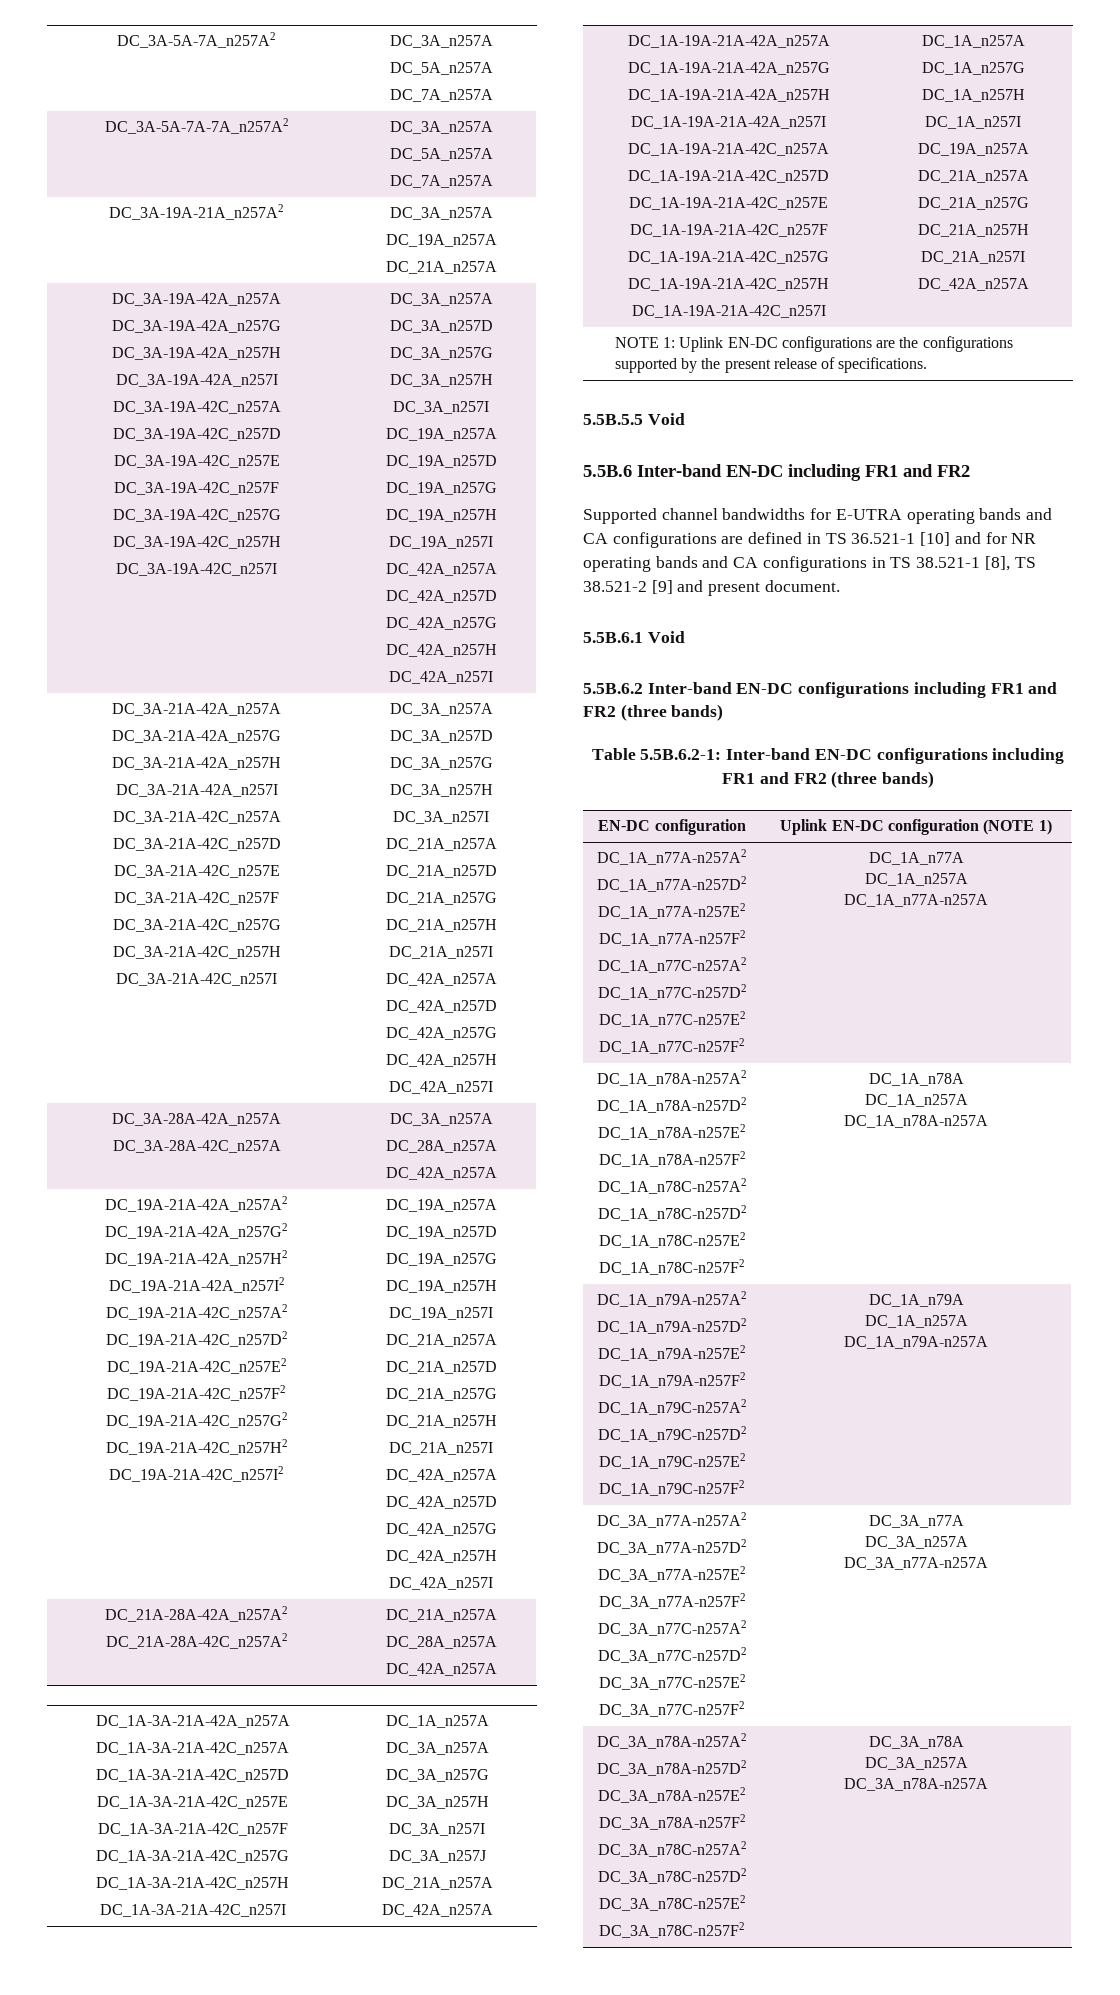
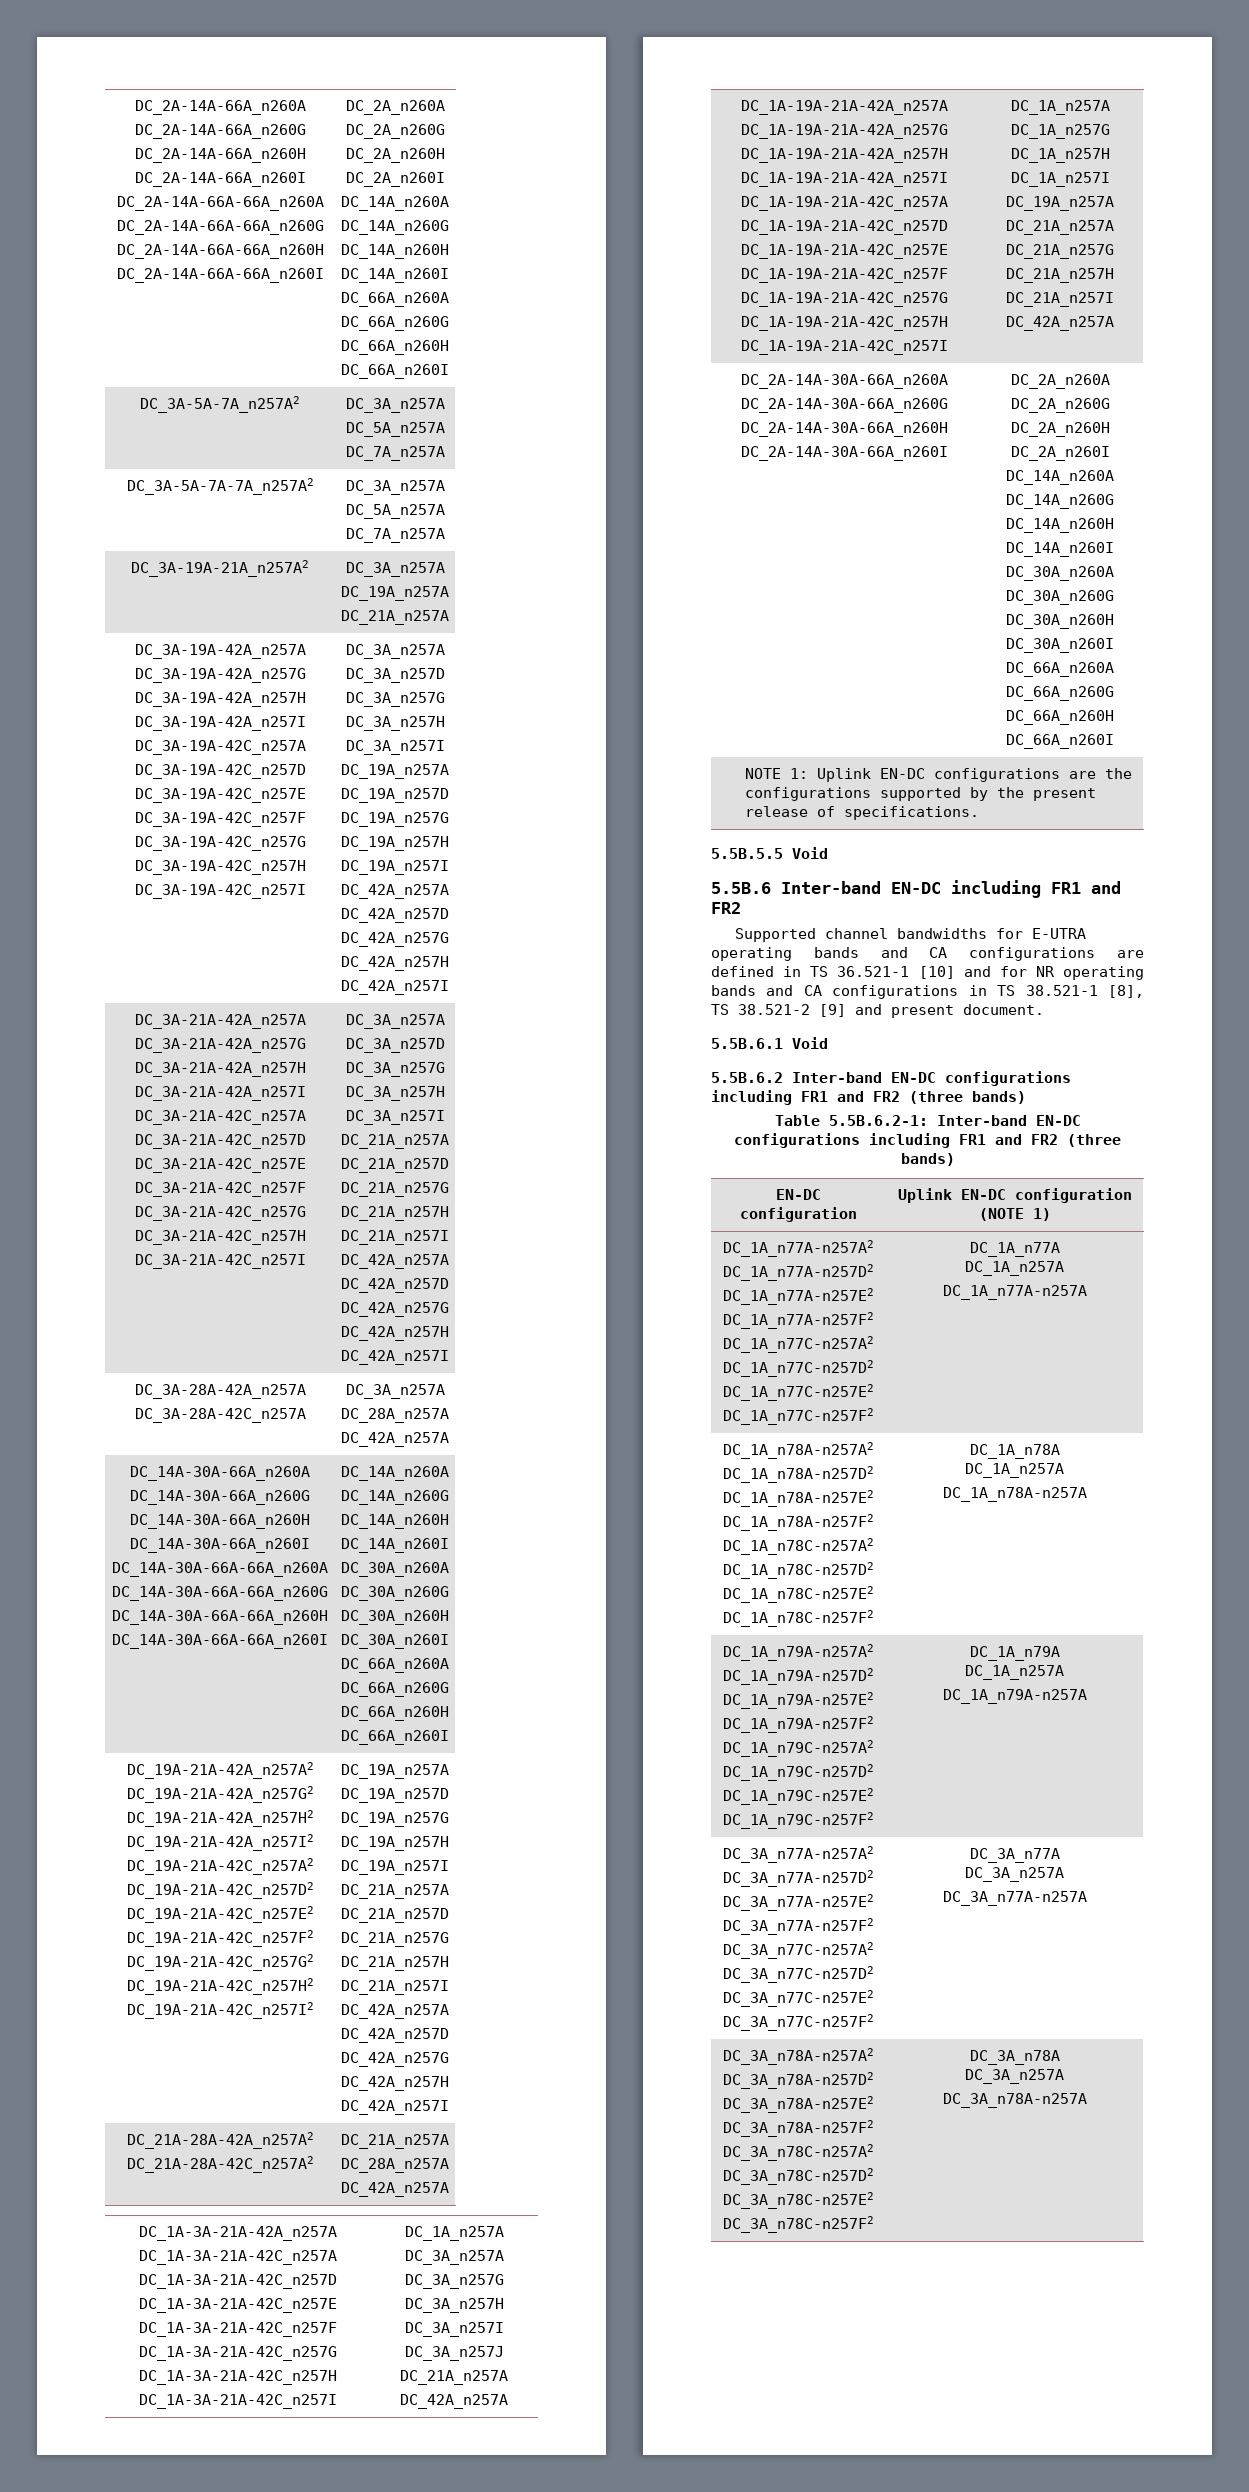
+ DC_2A-14A-66A_n260A
+ DC_2A-14A-66A_n260G
+ DC_2A-14A-66A_n260H
+ DC_2A-14A-66A_n260I
+ DC_2A-14A-66A-66A_n260A
+ DC_2A-14A-66A-66A_n260G
+ DC_2A-14A-66A-66A_n260H
+ DC_2A-14A-66A-66A_n260I | DC_2A_n260A
+ DC_2A_n260G
+ DC_2A_n260H
+ DC_2A_n260I
+ DC_14A_n260A
+ DC_14A_n260G
+ DC_14A_n260H
+ DC_14A_n260I
+ DC_66A_n260A
+ DC_66A_n260G
+ DC_66A_n260H
+ DC_66A_n260I
+ DC_14A-30A-66A_n260A
+ DC_14A-30A-66A_n260G
+ DC_14A-30A-66A_n260H
+ DC_14A-30A-66A_n260I
+ DC_14A-30A-66A-66A_n260A
+ DC_14A-30A-66A-66A_n260G
+ DC_14A-30A-66A-66A_n260H
+ DC_14A-30A-66A-66A_n260I | DC_14A_n260A
+ DC_14A_n260G
+ DC_14A_n260H
+ DC_14A_n260I
+ DC_30A_n260A
+ DC_30A_n260G
+ DC_30A_n260H
+ DC_30A_n260I
+ DC_66A_n260A
+ DC_66A_n260G
+ DC_66A_n260H
+ DC_66A_n260I
+ DC_2A-14A-30A-66A_n260A
+ DC_2A-14A-30A-66A_n260G
+ DC_2A-14A-30A-66A_n260H
+ DC_2A-14A-30A-66A_n260I | DC_2A_n260A
+ DC_2A_n260G
+ DC_2A_n260H
+ DC_2A_n260I
+ DC_14A_n260A
+ DC_14A_n260G
+ DC_14A_n260H
+ DC_14A_n260I
+ DC_30A_n260A
+ DC_30A_n260G
+ DC_30A_n260H
+ DC_30A_n260I
+ DC_66A_n260A
+ DC_66A_n260G
+ DC_66A_n260H
+ DC_66A_n260I

